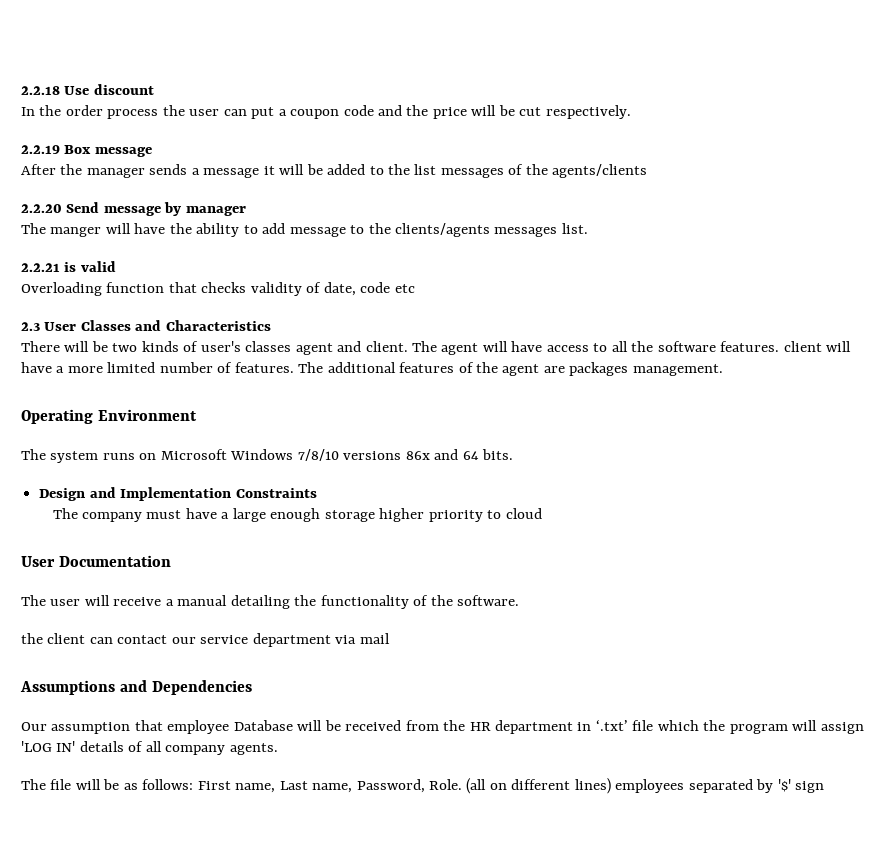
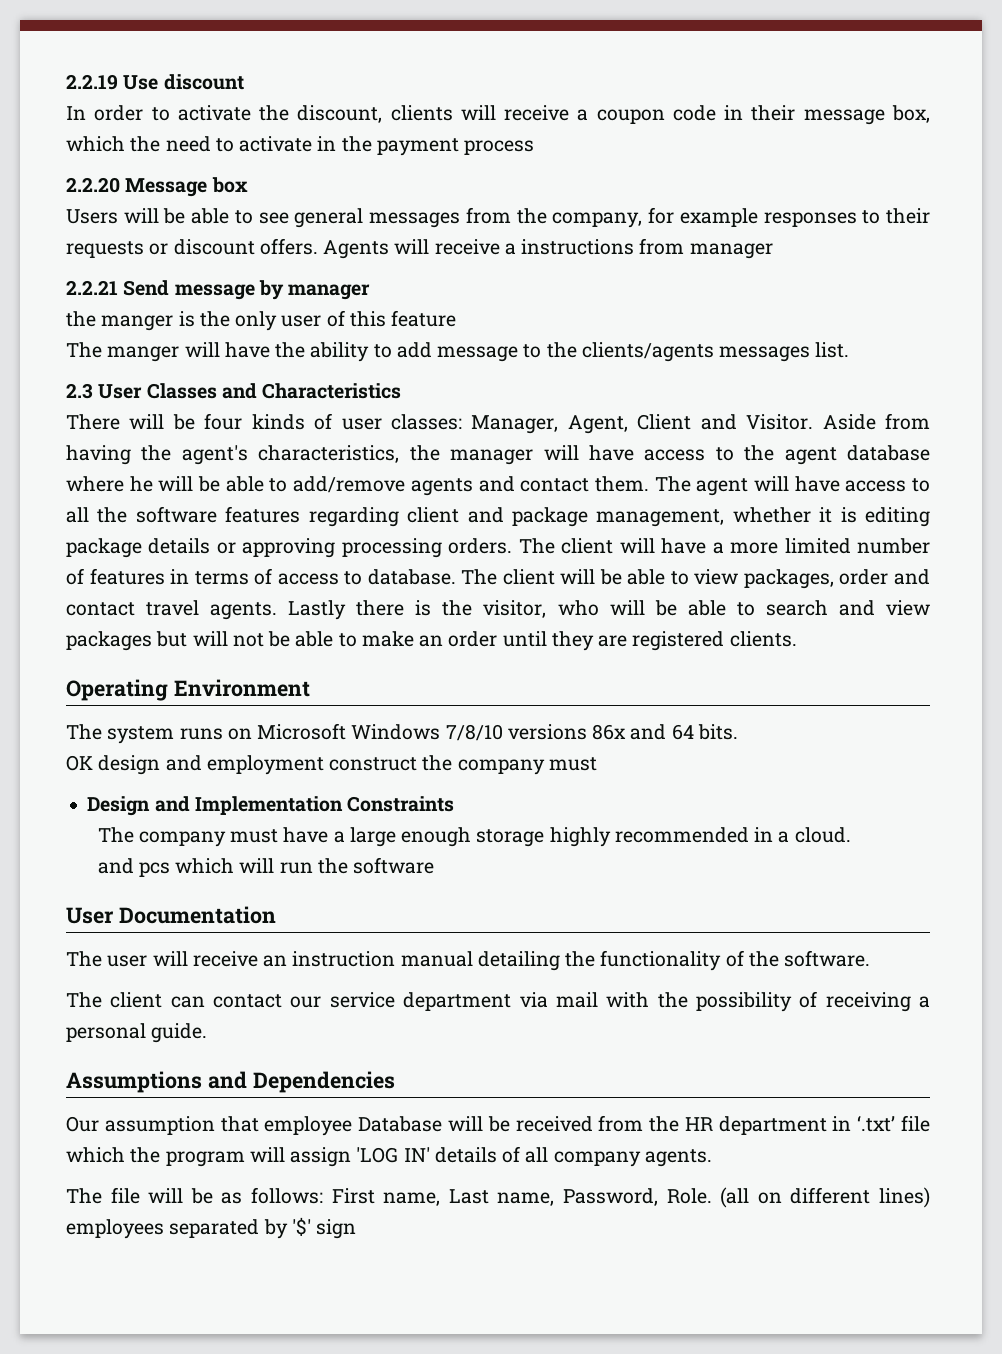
- 2.2.18 Use discount
+ 2.2.19 Use discount
- In the order process the user can put a coupon code and the price will be cut respectively.
- 2.2.19 Box message
- After the manager sends a message it will be added to the list messages of the agents/clients
- 2.2.20 Send message by manager
+ In order to activate the discount, clients will receive a coupon code in their message box, which the need to activate in the payment process
+ 2.2.20 Message box
+ Users will be able to see general messages from the company, for example responses to their requests or discount offers. Agents will receive a instructions from manager
+ 2.2.21 Send message by manager
+ the manger is the only user of this feature
- 2.2.21 is valid
- Overloading function that checks validity of date, code etc
- There will be two kinds of user's classes agent and client.
+ There will be four kinds of user classes: Manager, Agent, Client and Visitor. Aside from having the agent's characteristics, the manager will have access to the agent database where he will be able to add/remove agents and contact them.
- The agent will have access to all the software features. client will have a more limited number of features. The additional features of the agent are packages management.
+ The agent will have access to all the software features regarding client and package management, whether it is editing package details or approving processing orders. The client will have a more limited number of features in terms of access to database. The client will be able to view packages, order and contact travel agents. Lastly there is the visitor, who will be able to search and view packages but will not be able to make an order until they are registered clients.
+ OK design and employment construct the company must
- The company must have a large enough storage higher priority to cloud
+ The company must have a large enough storage highly recommended in a cloud.
+ and pcs which will run the software
- The user will receive a manual detailing the functionality of the software.
+ The user will receive an instruction manual detailing the functionality of the software.
- the client can contact our service department via mail
+ The client can contact our service department via mail with the possibility of receiving a personal guide.

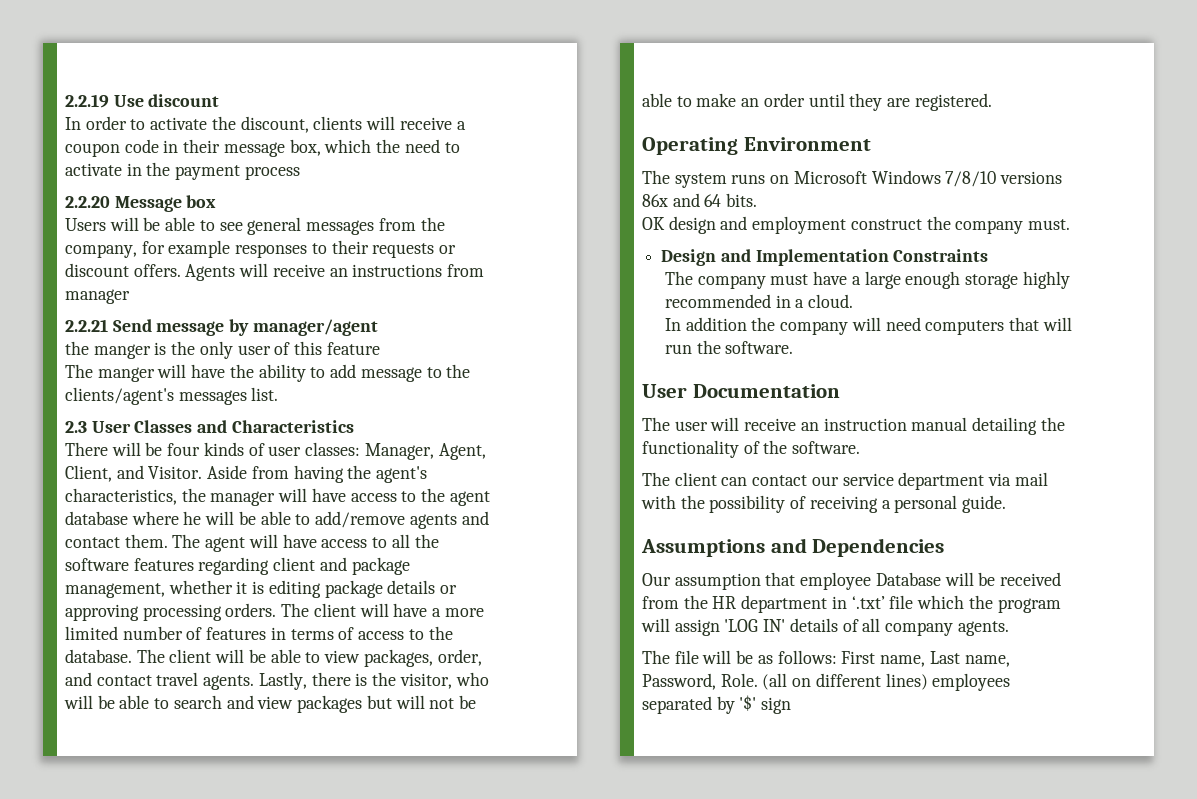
- Agents will receive a instructions from manager
+ Agents will receive an instructions from manager
- 2.2.21 Send message by manager
+ 2.2.21 Send message by manager/agent
- The manger will have the ability to add message to the clients/agents messages list.
+ The manger will have the ability to add message to the clients/agent's messages list.
- There will be four kinds of user classes: Manager, Agent, Client and Visitor.
+ There will be four kinds of user classes: Manager, Agent, Client, and Visitor.
- The client will have a more limited number of features in terms of access to database.
+ The client will have a more limited number of features in terms of access to the database.
- The client will be able to view packages, order and contact travel agents.
+ The client will be able to view packages, order, and contact travel agents.
- Lastly there is the visitor, who will be able to search and view packages but will not be able to make an order until they are registered clients.
+ Lastly, there is the visitor, who will be able to search and view packages but will not be able to make an order until they are registered.
- OK design and employment construct the company must
+ OK design and employment construct the company must.
- and pcs which will run the software
+ In addition the company will need computers that will run the software.

